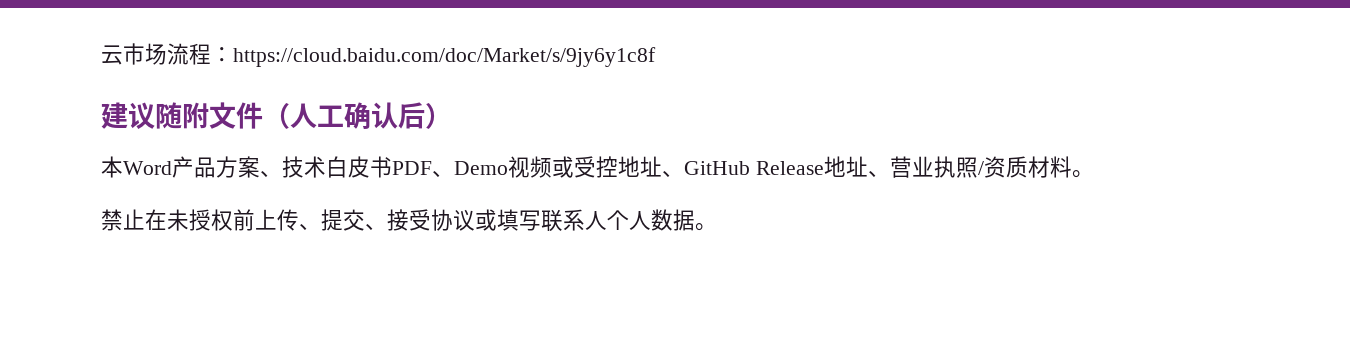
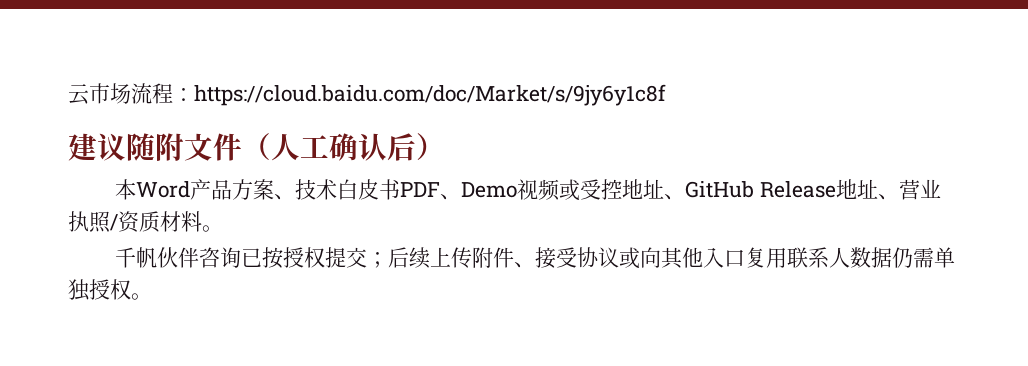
- 禁止在未授权前上传、提交、接受协议或填写联系人个人数据。
+ 千帆伙伴咨询已按授权提交；后续上传附件、接受协议或向其他入口复用联系人数据仍需单独授权。

